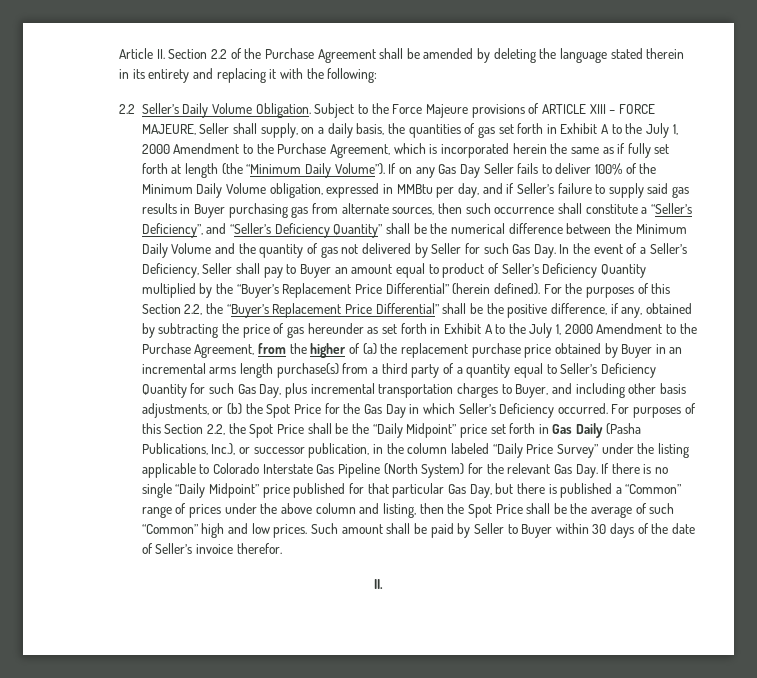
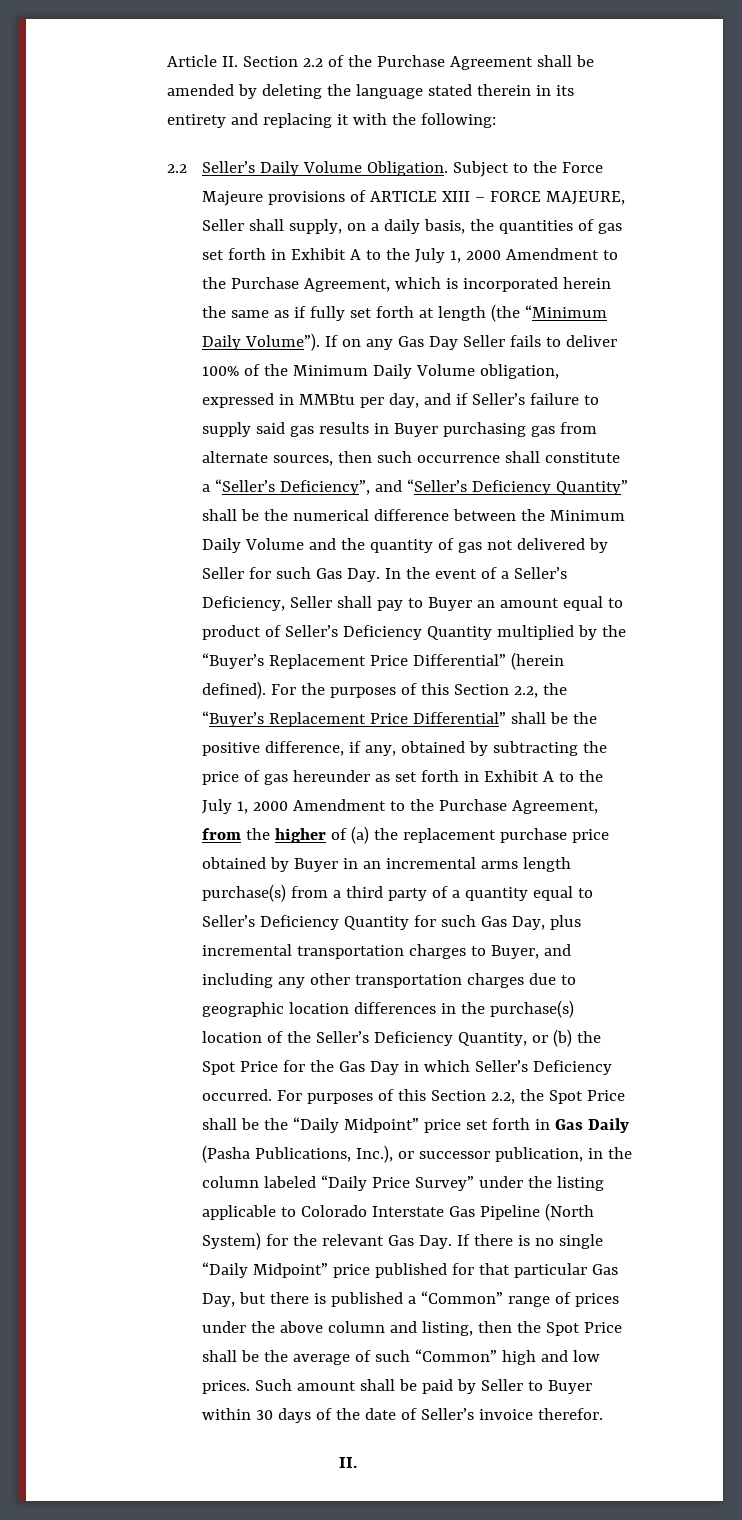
- For the purposes of this Section 2.2, the “Buyer’s Replacement Price Differential” shall be the positive difference, if any, obtained by subtracting the price of gas hereunder as set forth in Exhibit A to the July 1, 2000 Amendment to the Purchase Agreement, from the higher of (a) the replacement purchase price obtained by Buyer in an incremental arms length purchase(s) from a third party of a quantity equal to Seller’s Deficiency Quantity for such Gas Day, plus incremental transportation charges to Buyer, and including other basis adjustments, or (b) the Spot Price for the Gas Day in which Seller’s Deficiency occurred.
+ For the purposes of this Section 2.2, the “Buyer’s Replacement Price Differential” shall be the positive difference, if any, obtained by subtracting the price of gas hereunder as set forth in Exhibit A to the July 1, 2000 Amendment to the Purchase Agreement, from the higher of (a) the replacement purchase price obtained by Buyer in an incremental arms length purchase(s) from a third party of a quantity equal to Seller’s Deficiency Quantity for such Gas Day, plus incremental transportation charges to Buyer, and including any other transportation charges due to geographic location differences in the purchase(s) location of the Seller’s Deficiency Quantity, or (b) the Spot Price for the Gas Day in which Seller’s Deficiency occurred.

